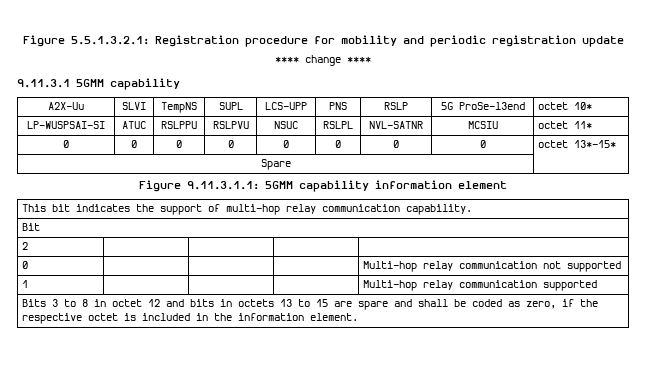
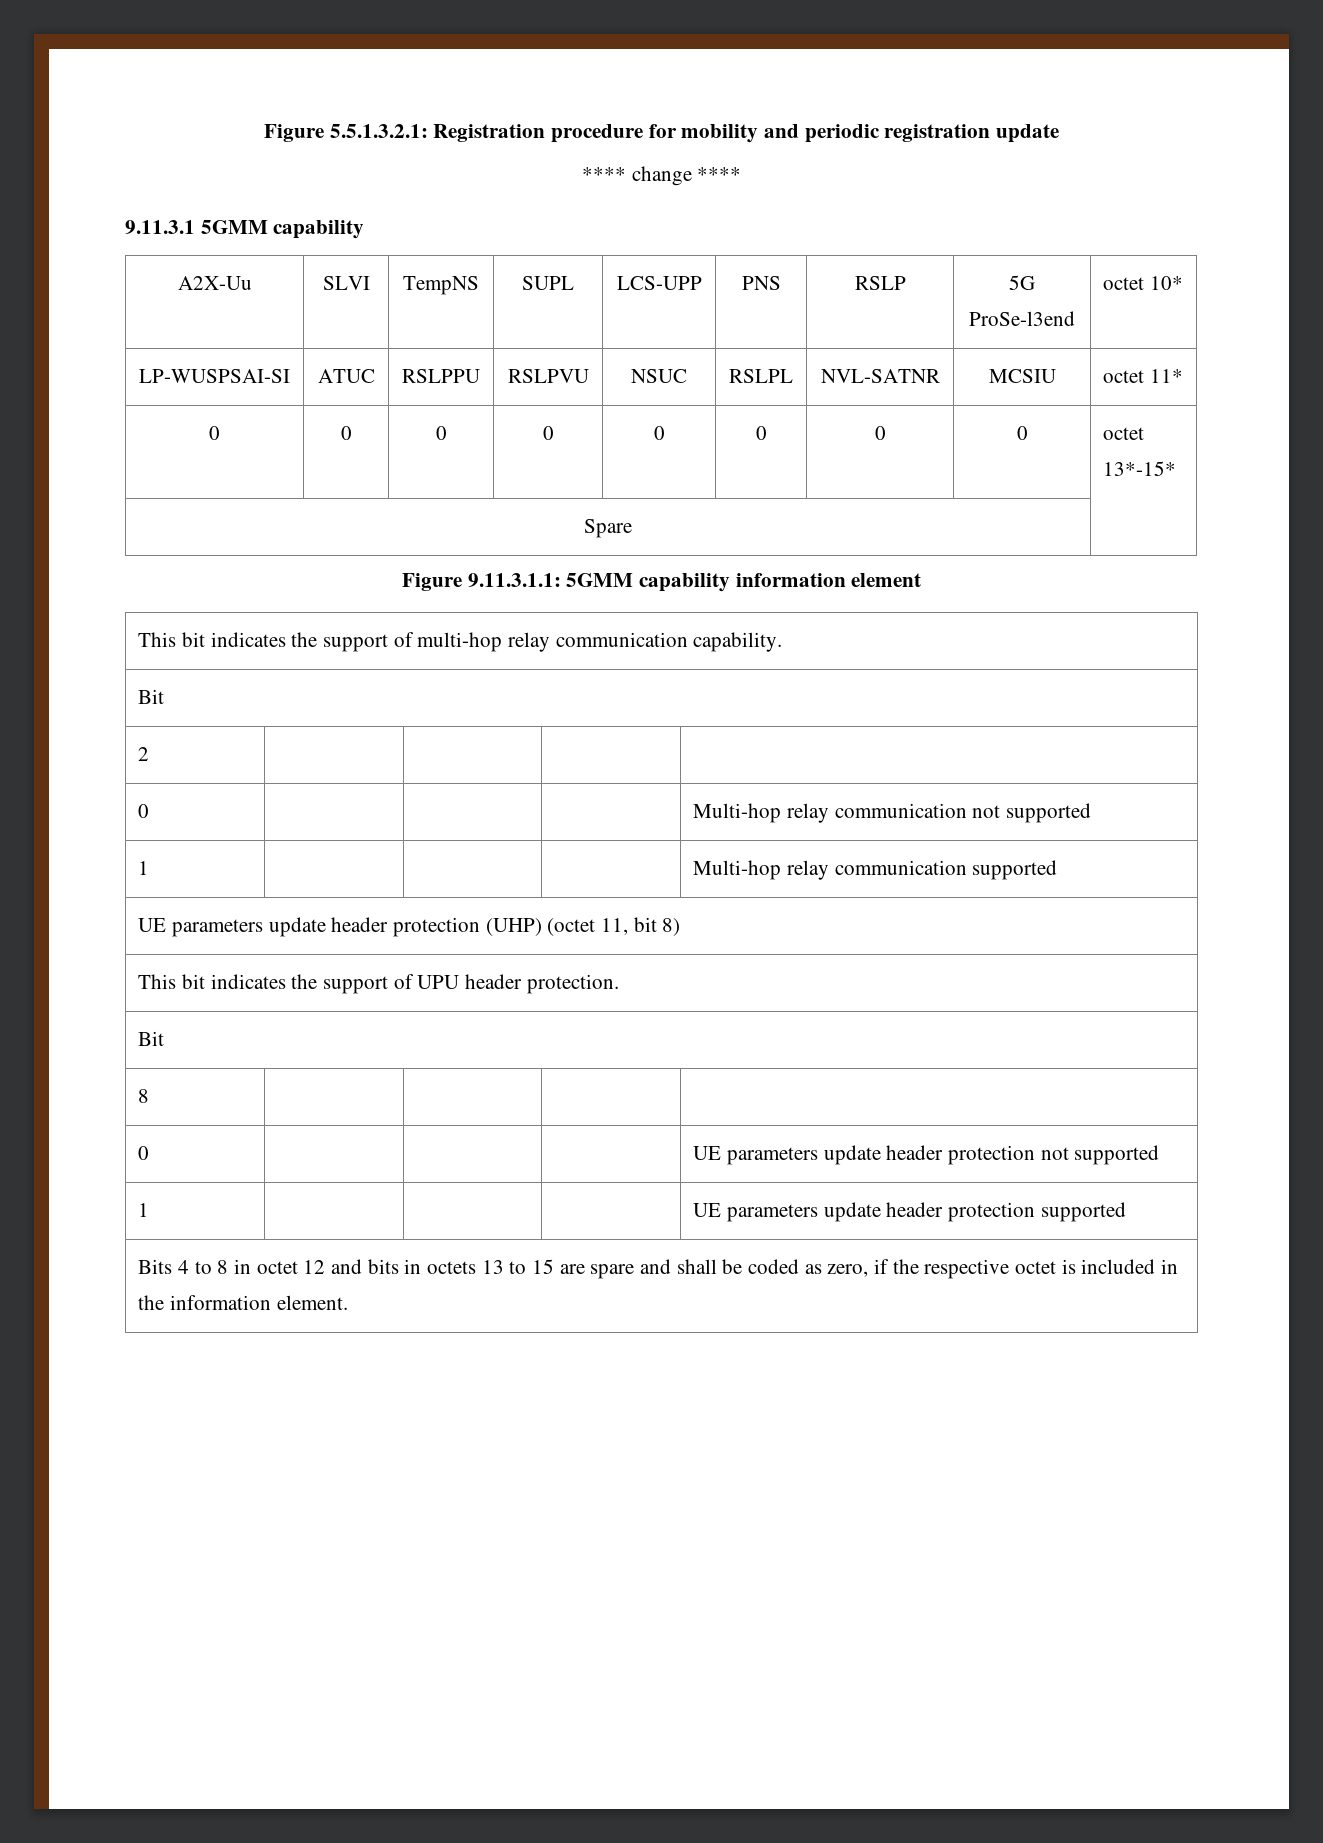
+ UE parameters update header protection (UHP) (octet 11, bit 8)
+ This bit indicates the support of UPU header protection.
+ Bit
+ 8 | | | |
+ 0 | | | | UE parameters update header protection not supported
+ 1 | | | | UE parameters update header protection supported
- Bits 3 to 8 in octet 12 and bits in octets 13 to 15 are spare and shall be coded as zero, if the respective octet is included in the information element.
+ Bits 4 to 8 in octet 12 and bits in octets 13 to 15 are spare and shall be coded as zero, if the respective octet is included in the information element.

